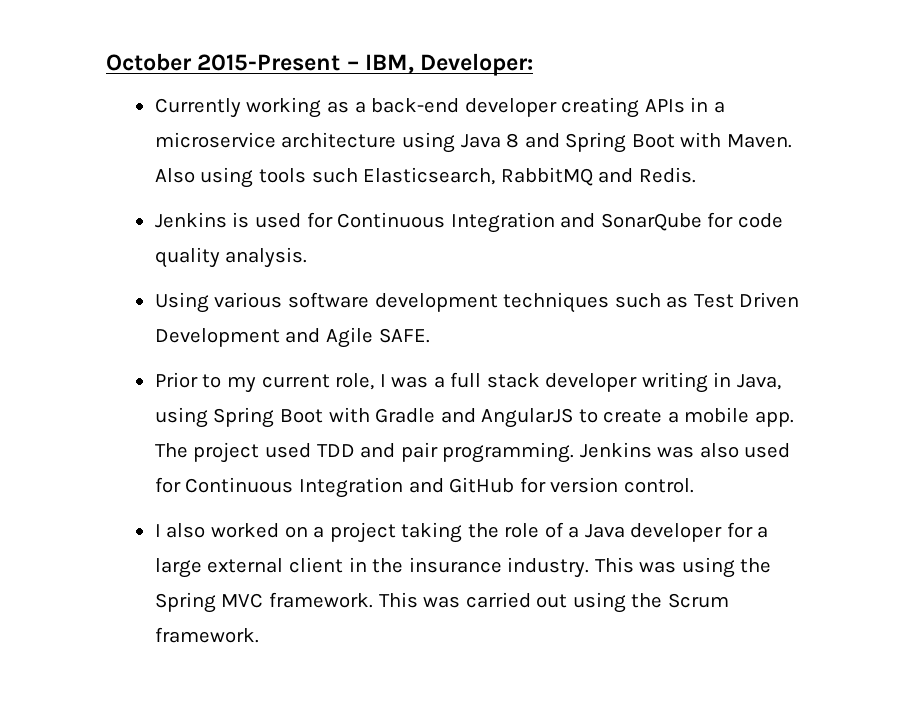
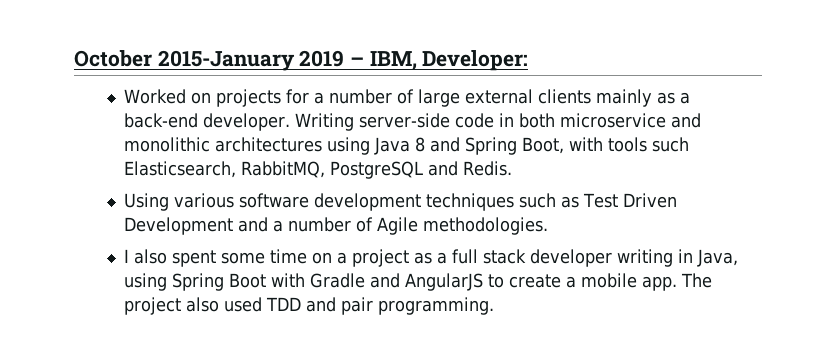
- October 2015-Present – IBM, Developer:
+ October 2015-January 2019 – IBM, Developer:
- Currently working as a back-end developer creating APIs in a microservice architecture using Java 8 and Spring Boot with Maven. Also using tools such Elasticsearch, RabbitMQ and Redis.
+ Worked on projects for a number of large external clients mainly as a back-end developer. Writing server-side code in both microservice and monolithic architectures using Java 8 and Spring Boot, with tools such Elasticsearch, RabbitMQ, PostgreSQL and Redis.
- Jenkins is used for Continuous Integration and SonarQube for code quality analysis.
- Using various software development techniques such as Test Driven Development and Agile SAFE.
- Prior to my current role, I was a full stack developer writing in Java, using Spring Boot with Gradle and AngularJS to create a mobile app.
+ Using various software development techniques such as Test Driven Development and a number of Agile methodologies.
+ I also spent some time on a project as a full stack developer writing in Java, using Spring Boot with Gradle and AngularJS to create a mobile app.
- The project used TDD and pair programming. Jenkins was also used for Continuous Integration and GitHub for version control.
- I also worked on a project taking the role of a Java developer for a large external client in the insurance industry. This was using the Spring MVC framework. This was carried out using the Scrum framework.
+ The project also used TDD and pair programming.

